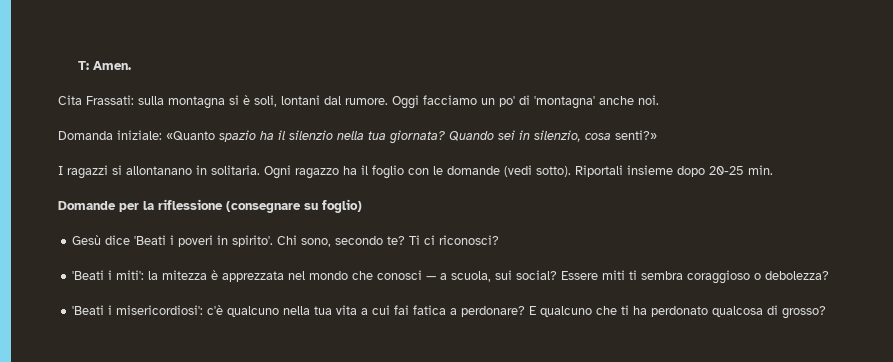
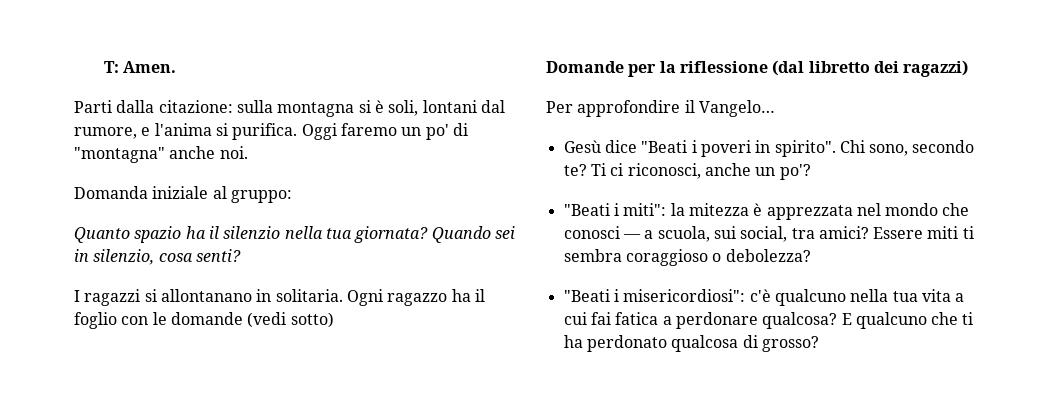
- Cita Frassati: sulla montagna si è soli, lontani dal rumore. Oggi facciamo un po' di 'montagna' anche noi.
+ Parti dalla citazione: sulla montagna si è soli, lontani dal rumore, e l'anima si purifica. Oggi faremo un po' di "montagna" anche noi.
- Domanda iniziale: «Quanto spazio ha il silenzio nella tua giornata?
+ Domanda iniziale al gruppo:
+ Quanto spazio ha il silenzio nella tua giornata?
- Quando sei in silenzio, cosa senti?»
+ Quando sei in silenzio, cosa senti?
- Ogni ragazzo ha il foglio con le domande (vedi sotto). Riportali insieme dopo 20-25 min.
- Domande per la riflessione (consegnare su foglio)
+ Ogni ragazzo ha il foglio con le domande (vedi sotto)
+ Domande per la riflessione (dal libretto dei ragazzi)
+ Per approfondire il Vangelo…
- Gesù dice 'Beati i poveri in spirito'.
+ Gesù dice "Beati i poveri in spirito".
- Ti ci riconosci?
- 'Beati i miti': la mitezza è apprezzata nel mondo che conosci — a scuola, sui social?
+ Ti ci riconosci, anche un po'?
+ "Beati i miti": la mitezza è apprezzata nel mondo che conosci — a scuola, sui social, tra amici?
- 'Beati i misericordiosi': c'è qualcuno nella tua vita a cui fai fatica a perdonare?
+ "Beati i misericordiosi": c'è qualcuno nella tua vita a cui fai fatica a perdonare qualcosa?

